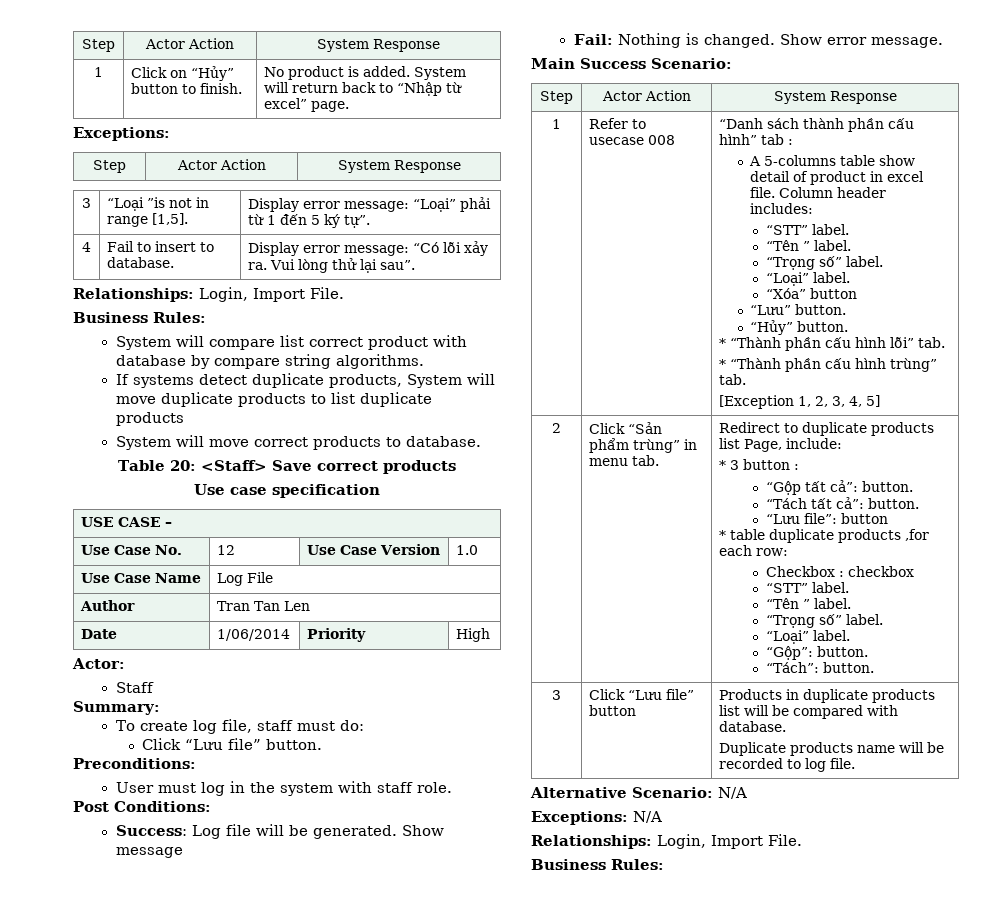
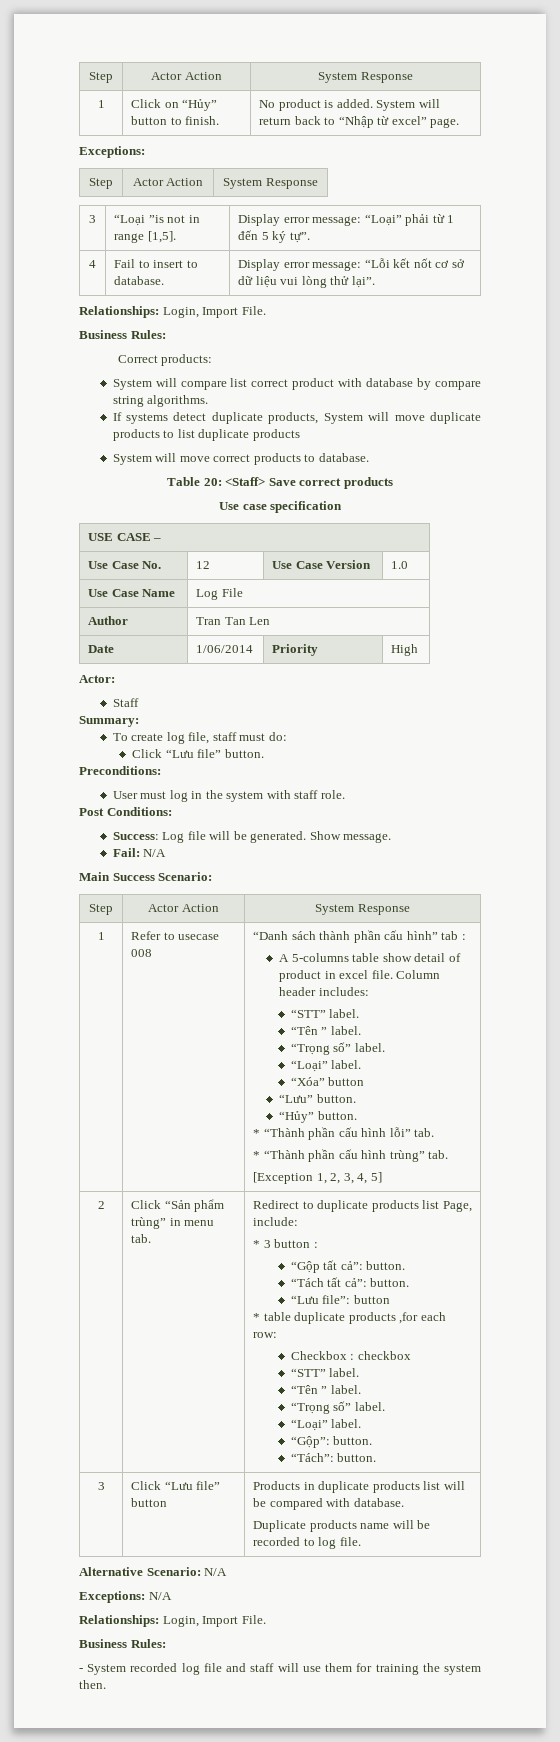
- 4 | Fail to insert to database. | Display error message: “Có lỗi xảy ra. Vui lòng thử lại sau”.
+ 4 | Fail to insert to database. | Display error message: “Lỗi kết nốt cơ sở dữ liệu vui lòng thử lại”.
  Relationships: Login, Import File.
  Business Rules:
+ Correct products:
- Show message
+ Show message.
- Fail: Nothing is changed. Show error message.
+ Fail: N/A
+ - System recorded log file and staff will use them for training the system then.

